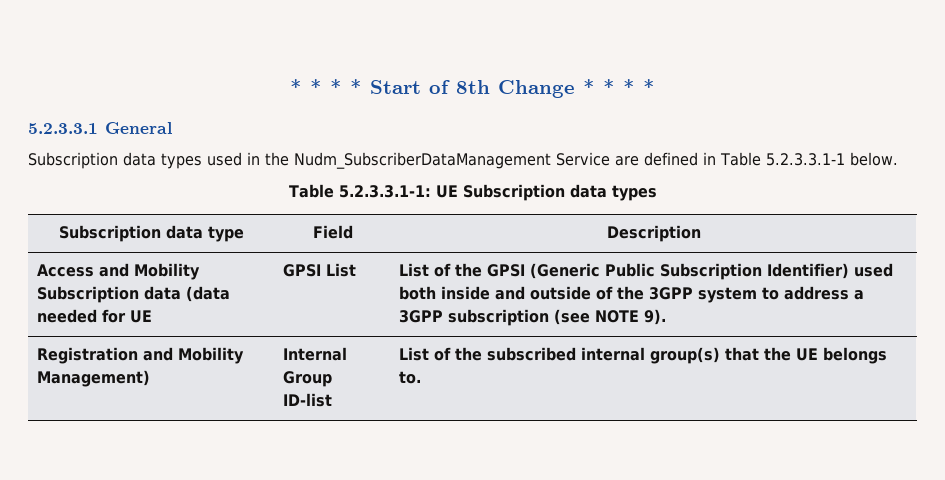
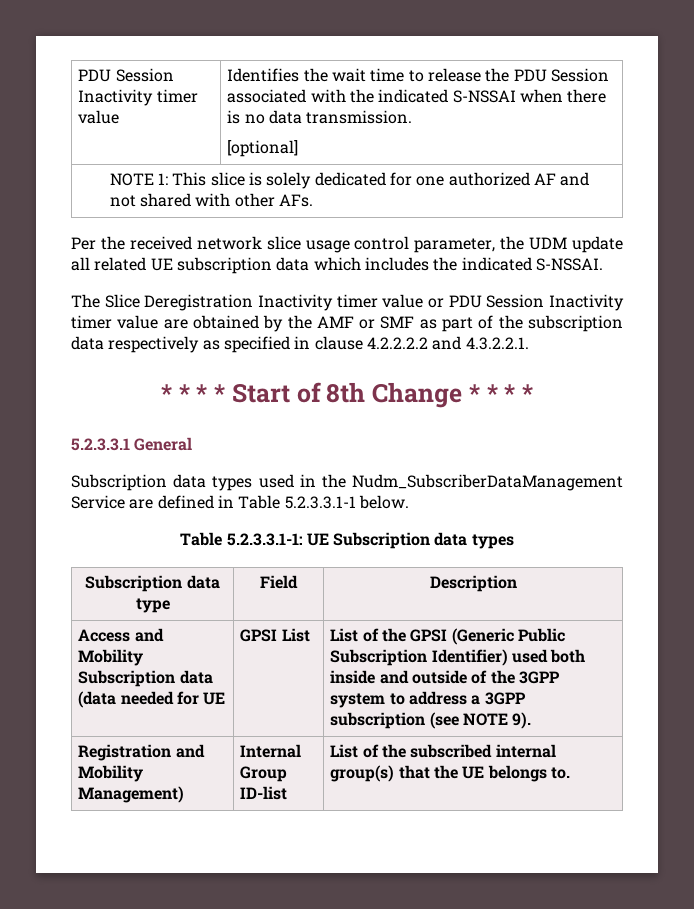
+ PDU Session Inactivity timer value | Identifies the wait time to release the PDU Session associated with the indicated S-NSSAI when there is no data transmission.
+ [optional]
+ NOTE 1: This slice is solely dedicated for one authorized AF and not shared with other AFs.
+ Per the received network slice usage control parameter, the UDM update all related UE subscription data which includes the indicated S-NSSAI.
+ The Slice Deregistration Inactivity timer value or PDU Session Inactivity timer value are obtained by the AMF or SMF as part of the subscription data respectively as specified in clause 4.2.2.2.2 and 4.3.2.2.1.

